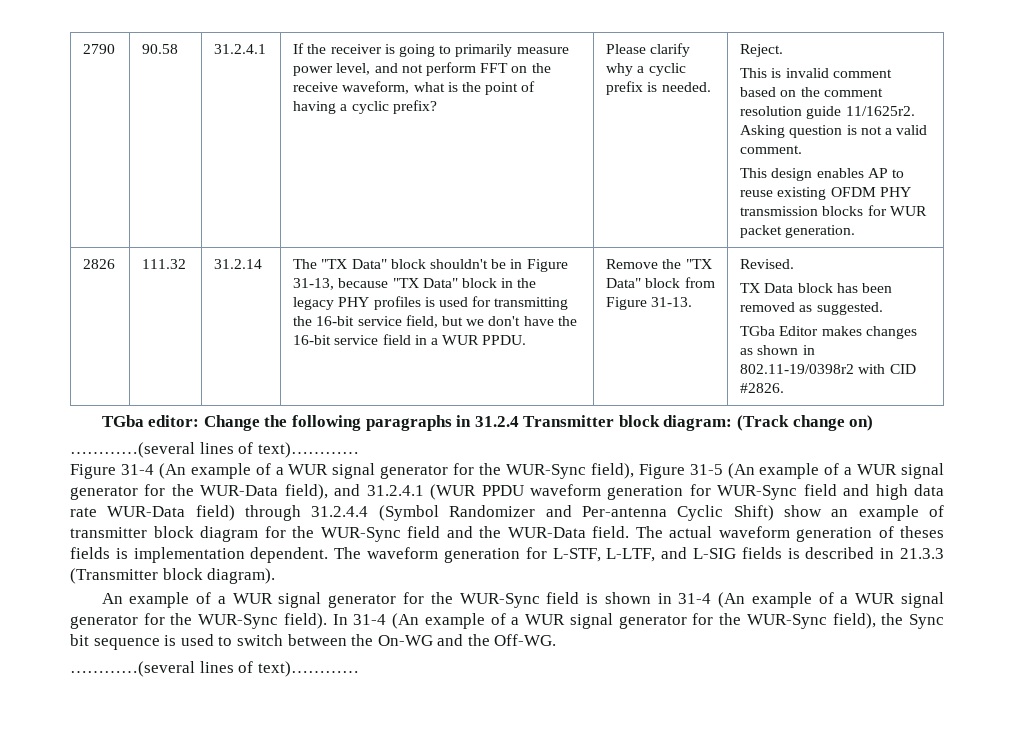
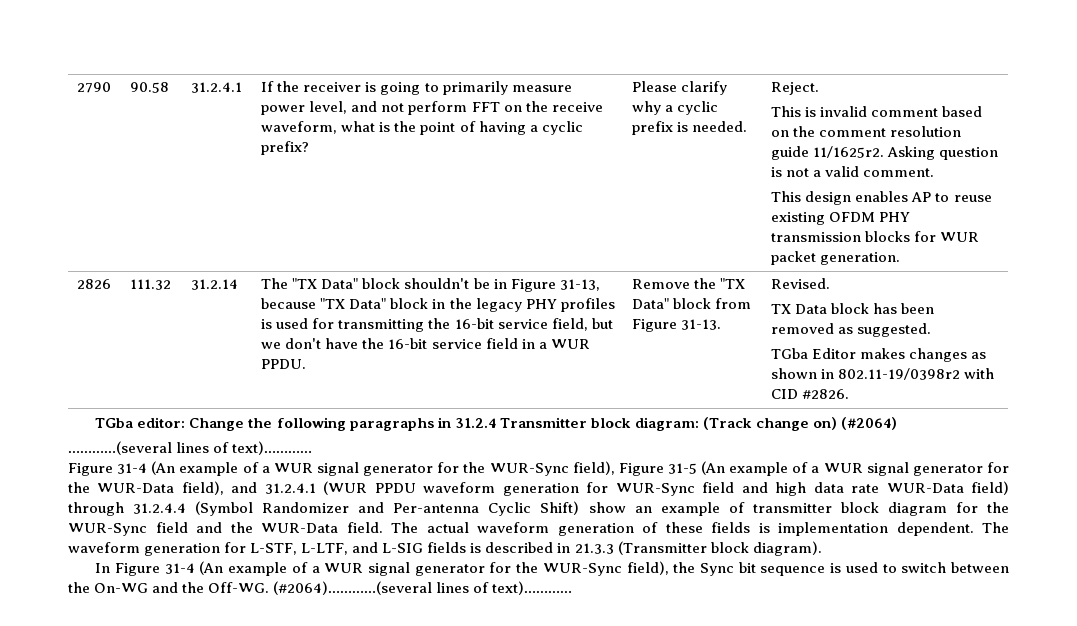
- TGba editor: Change the following paragraphs in 31.2.4 Transmitter block diagram: (Track change on)
+ TGba editor: Change the following paragraphs in 31.2.4 Transmitter block diagram: (Track change on) (#2064)
- The actual waveform generation of theses fields is implementation dependent.
+ The actual waveform generation of these fields is implementation dependent.
- An example of a WUR signal generator for the WUR-Sync field is shown in 31-4 (An example of a WUR signal generator for the WUR-Sync field). In 31-4 (An example of a WUR signal generator for the WUR-Sync field), the Sync bit sequence is used to switch between the On-WG and the Off-WG.
- …………(several lines of text)…………
+ In Figure 31-4 (An example of a WUR signal generator for the WUR-Sync field), the Sync bit sequence is used to switch between the On-WG and the Off-WG. (#2064)…………(several lines of text)…………

